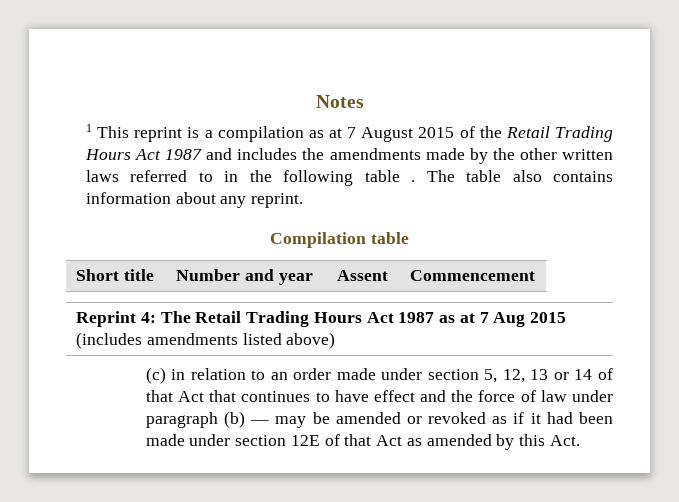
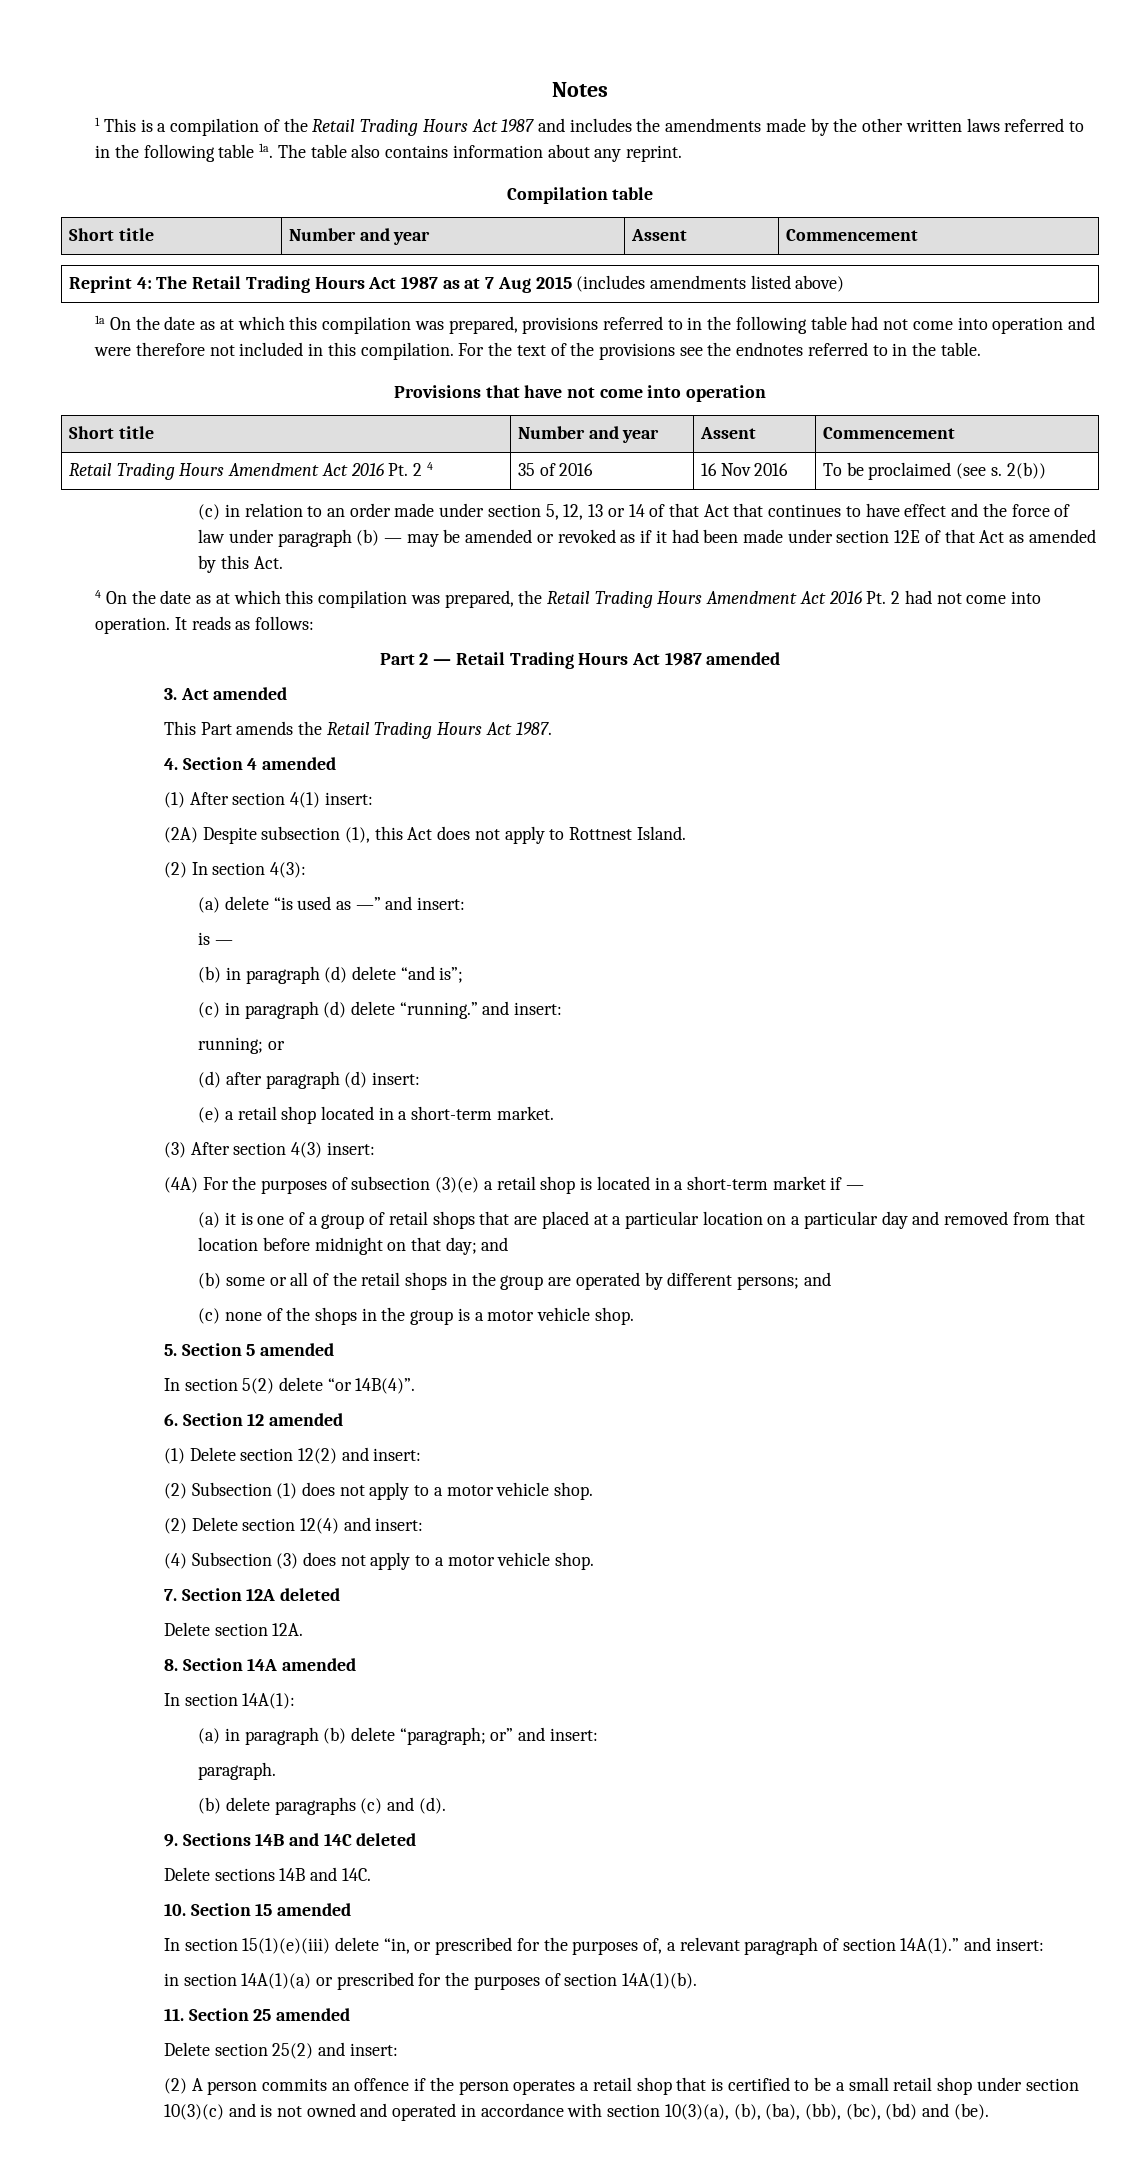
- 1 This reprint is a compilation as at 7 August 2015 of the Retail Trading Hours Act 1987 and includes the amendments made by the other written laws referred to in the following table .
+ 1 This is a compilation of the Retail Trading Hours Act 1987 and includes the amendments made by the other written laws referred to in the following table 1a.
+ 1a On the date as at which this compilation was prepared, provisions referred to in the following table had not come into operation and were therefore not included in this compilation. For the text of the provisions see the endnotes referred to in the table.
+ Provisions that have not come into operation
+ Short title | Number and year | Assent | Commencement
+ Retail Trading Hours Amendment Act 2016 Pt. 2 4 | 35 of 2016 | 16 Nov 2016 | To be proclaimed (see s. 2(b))
+ 4 On the date as at which this compilation was prepared, the Retail Trading Hours Amendment Act 2016 Pt. 2 had not come into operation. It reads as follows:
+ Part 2 — Retail Trading Hours Act 1987 amended
+ 3. Act amended
+ This Part amends the Retail Trading Hours Act 1987.
+ 4. Section 4 amended
+ (1) After section 4(1) insert:
+ (2A) Despite subsection (1), this Act does not apply to Rottnest Island.
+ (2) In section 4(3):
+ (a) delete “is used as —” and insert:
+ is —
+ (b) in paragraph (d) delete “and is”;
+ (c) in paragraph (d) delete “running.” and insert:
+ running; or
+ (d) after paragraph (d) insert:
+ (e) a retail shop located in a short-term market.
+ (3) After section 4(3) insert:
+ (4A) For the purposes of subsection (3)(e) a retail shop is located in a short-term market if —
+ (a) it is one of a group of retail shops that are placed at a particular location on a particular day and removed from that location before midnight on that day; and
+ (b) some or all of the retail shops in the group are operated by different persons; and
+ (c) none of the shops in the group is a motor vehicle shop.
+ 5. Section 5 amended
+ In section 5(2) delete “or 14B(4)”.
+ 6. Section 12 amended
+ (1) Delete section 12(2) and insert:
+ (2) Subsection (1) does not apply to a motor vehicle shop.
+ (2) Delete section 12(4) and insert:
+ (4) Subsection (3) does not apply to a motor vehicle shop.
+ 7. Section 12A deleted
+ Delete section 12A.
+ 8. Section 14A amended
+ In section 14A(1):
+ (a) in paragraph (b) delete “paragraph; or” and insert:
+ paragraph.
+ (b) delete paragraphs (c) and (d).
+ 9. Sections 14B and 14C deleted
+ Delete sections 14B and 14C.
+ 10. Section 15 amended
+ In section 15(1)(e)(iii) delete “in, or prescribed for the purposes of, a relevant paragraph of section 14A(1).” and insert:
+ in section 14A(1)(a) or prescribed for the purposes of section 14A(1)(b).
+ 11. Section 25 amended
+ Delete section 25(2) and insert:
+ (2) A person commits an offence if the person operates a retail shop that is certified to be a small retail shop under section 10(3)(c) and is not owned and operated in accordance with section 10(3)(a), (b), (ba), (bb), (bc), (bd) and (be).

